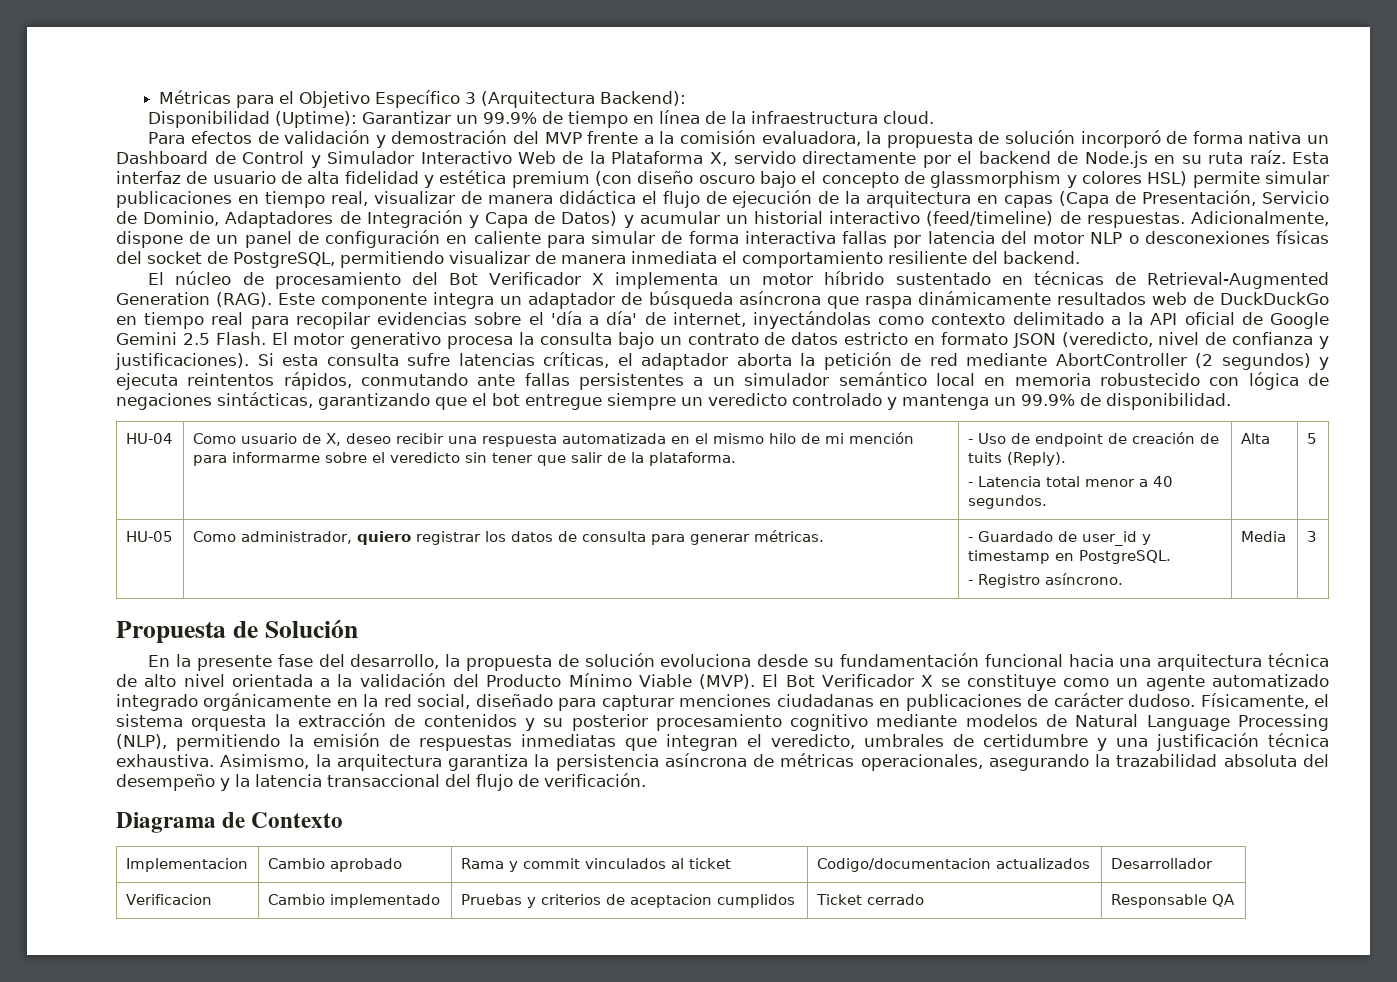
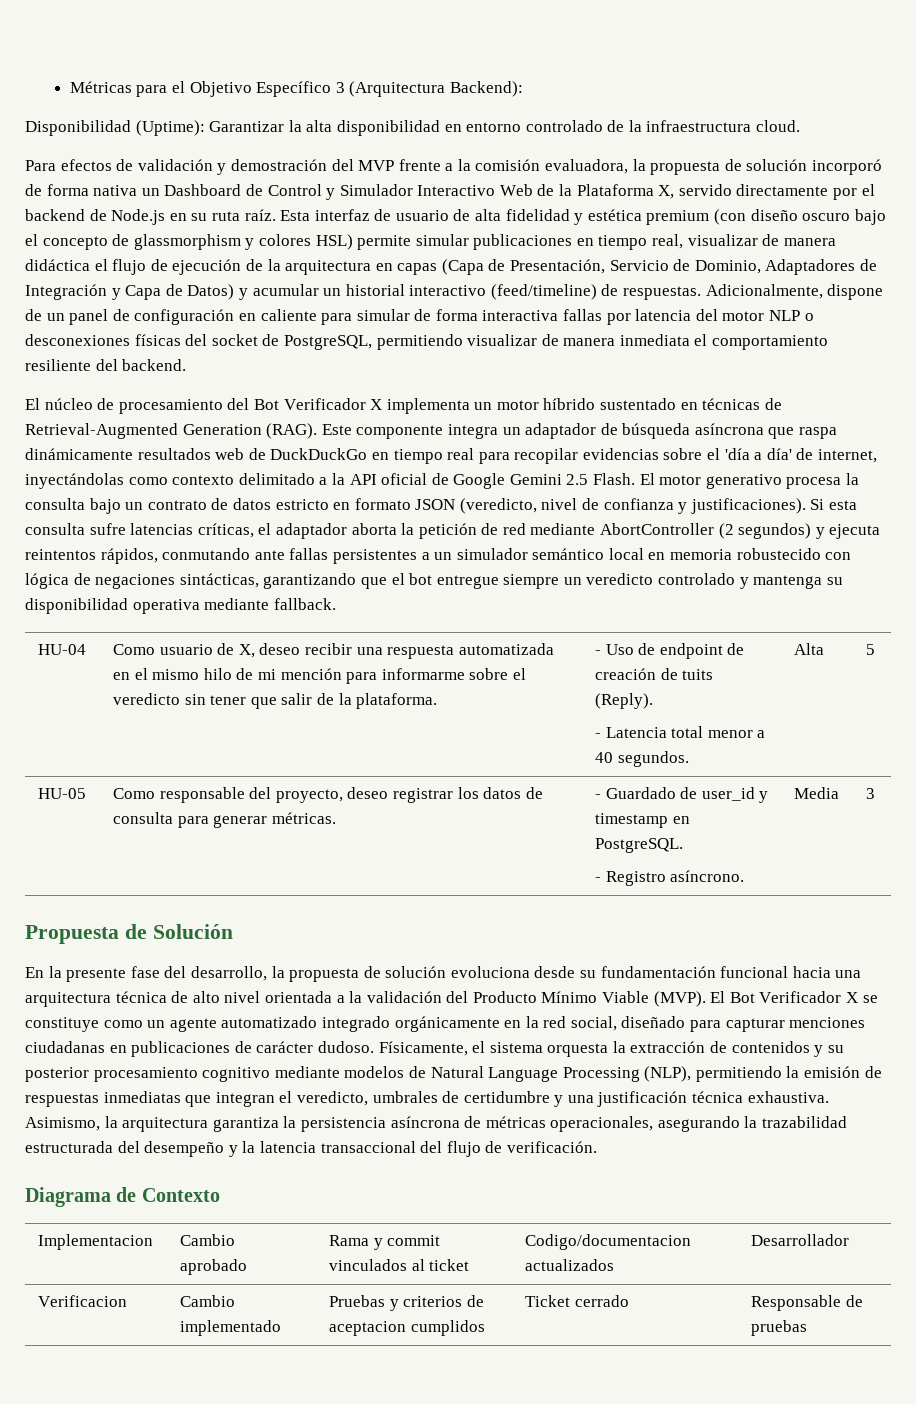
- Disponibilidad (Uptime): Garantizar un 99.9% de tiempo en línea de la infraestructura cloud.
+ Disponibilidad (Uptime): Garantizar la alta disponibilidad en entorno controlado de la infraestructura cloud.
- Si esta consulta sufre latencias críticas, el adaptador aborta la petición de red mediante AbortController (2 segundos) y ejecuta reintentos rápidos, conmutando ante fallas persistentes a un simulador semántico local en memoria robustecido con lógica de negaciones sintácticas, garantizando que el bot entregue siempre un veredicto controlado y mantenga un 99.9% de disponibilidad.
+ Si esta consulta sufre latencias críticas, el adaptador aborta la petición de red mediante AbortController (2 segundos) y ejecuta reintentos rápidos, conmutando ante fallas persistentes a un simulador semántico local en memoria robustecido con lógica de negaciones sintácticas, garantizando que el bot entregue siempre un veredicto controlado y mantenga su disponibilidad operativa mediante fallback.
- HU-05 | Como administrador, quiero registrar los datos de consulta para generar métricas. | - Guardado de user_id y timestamp en PostgreSQL.
+ HU-05 | Como responsable del proyecto, deseo registrar los datos de consulta para generar métricas. | - Guardado de user_id y timestamp en PostgreSQL.
- Asimismo, la arquitectura garantiza la persistencia asíncrona de métricas operacionales, asegurando la trazabilidad absoluta del desempeño y la latencia transaccional del flujo de verificación.
+ Asimismo, la arquitectura garantiza la persistencia asíncrona de métricas operacionales, asegurando la trazabilidad estructurada del desempeño y la latencia transaccional del flujo de verificación.
- Verificacion | Cambio implementado | Pruebas y criterios de aceptacion cumplidos | Ticket cerrado | Responsable QA
+ Verificacion | Cambio implementado | Pruebas y criterios de aceptacion cumplidos | Ticket cerrado | Responsable de pruebas

